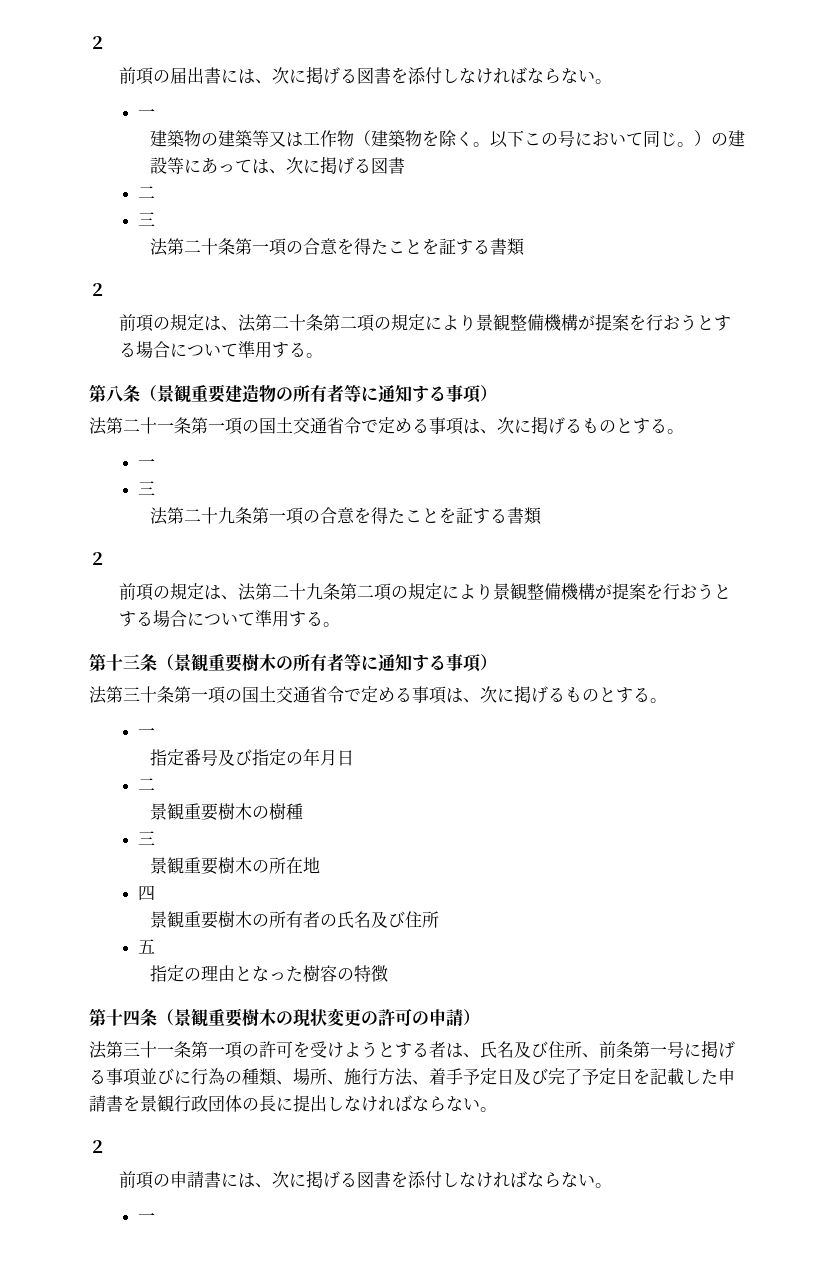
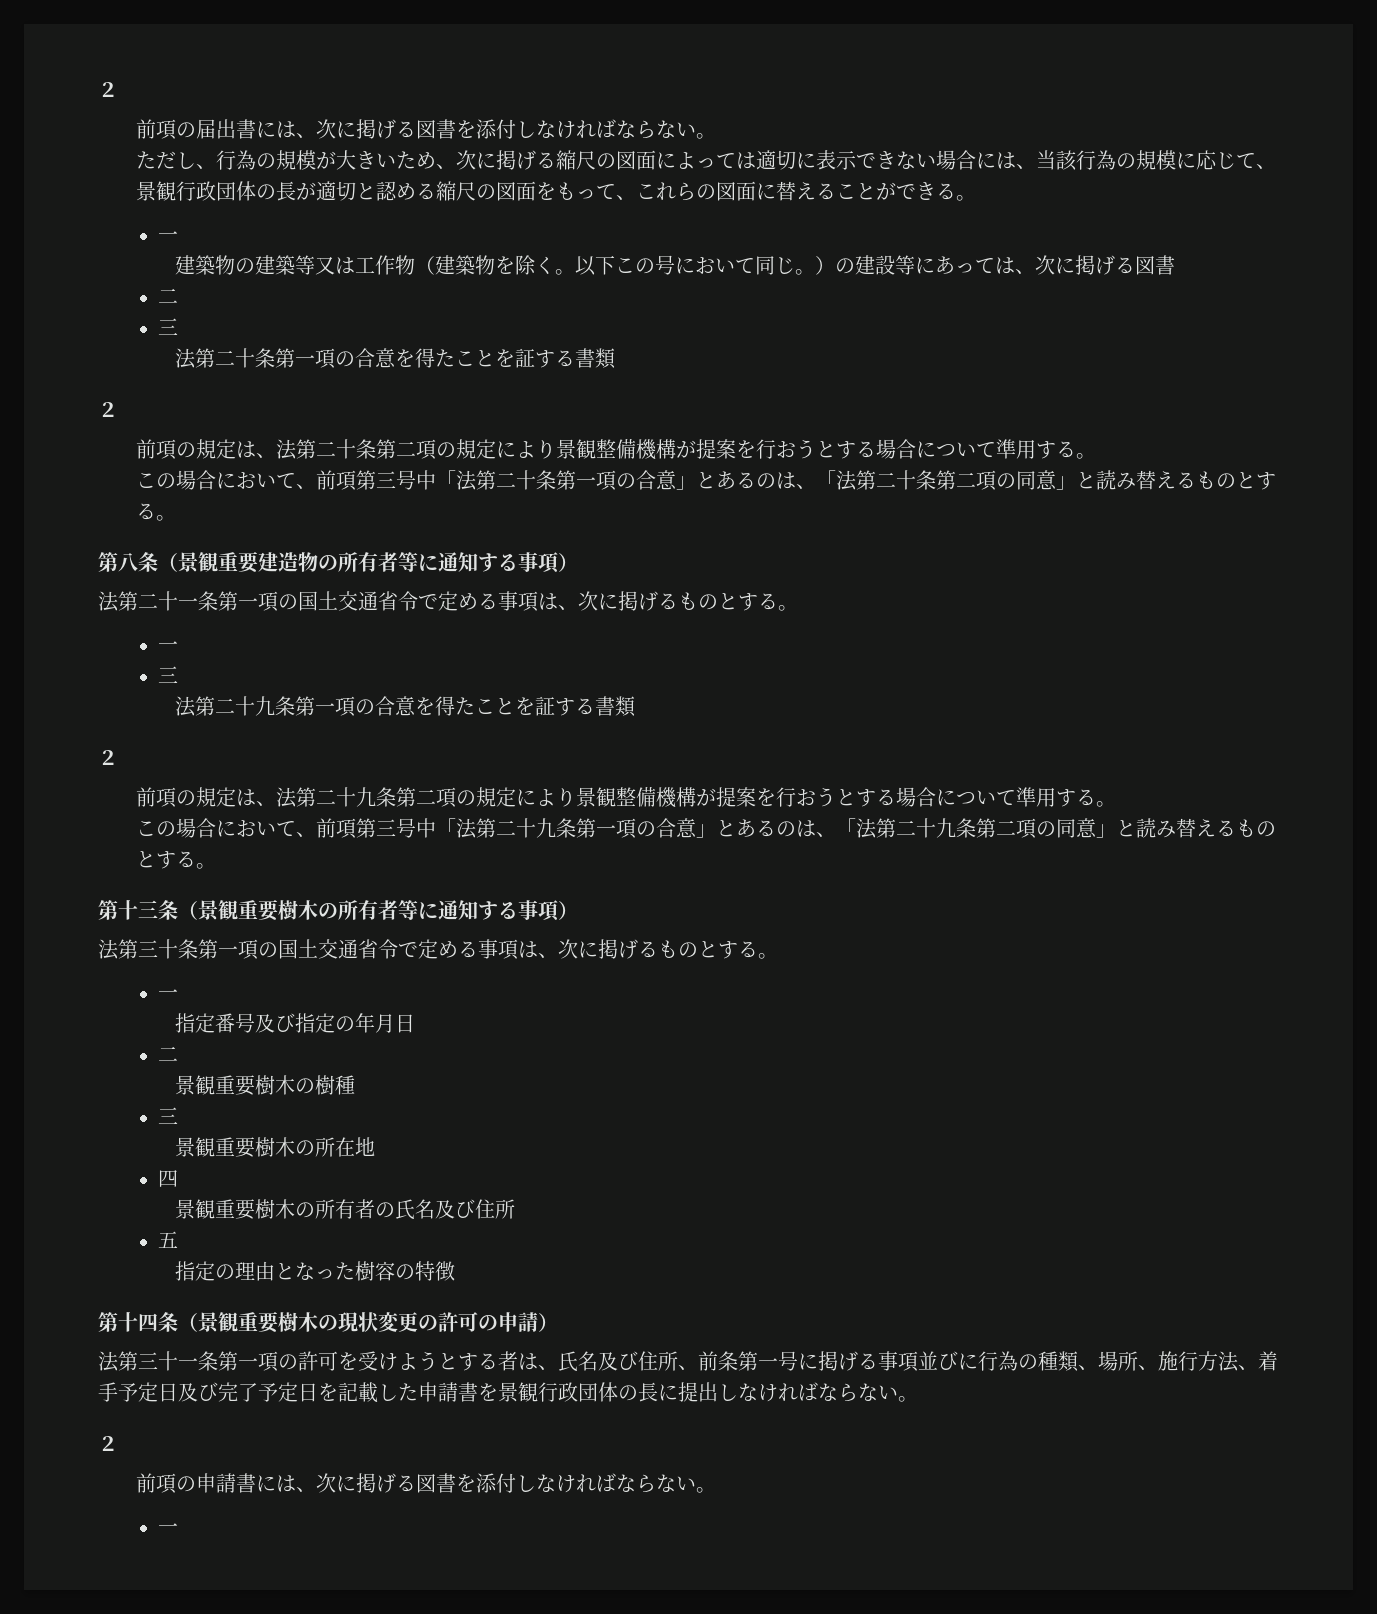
+ ただし、行為の規模が大きいため、次に掲げる縮尺の図面によっては適切に表示できない場合には、当該行為の規模に応じて、景観行政団体の長が適切と認める縮尺の図面をもって、これらの図面に替えることができる。
+ この場合において、前項第三号中「法第二十条第一項の合意」とあるのは、「法第二十条第二項の同意」と読み替えるものとする。
+ この場合において、前項第三号中「法第二十九条第一項の合意」とあるのは、「法第二十九条第二項の同意」と読み替えるものとする。

